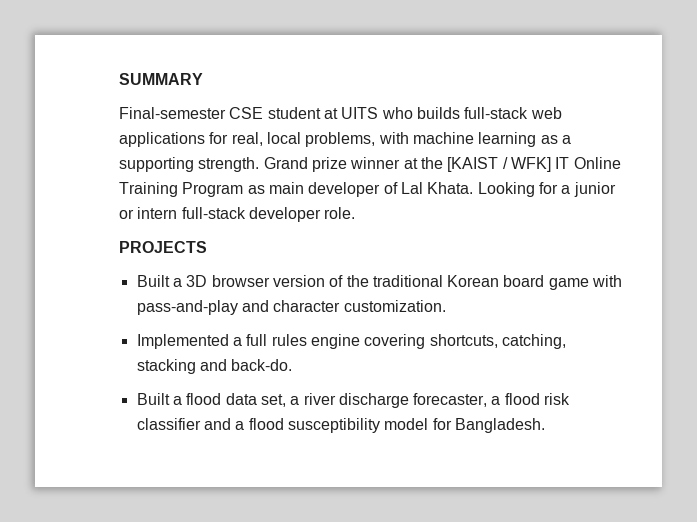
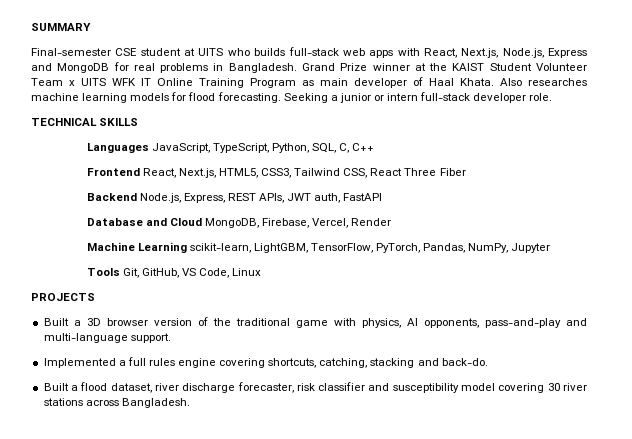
- Final-semester CSE student at UITS who builds full-stack web applications for real, local problems, with machine learning as a supporting strength. Grand prize winner at the [KAIST / WFK] IT Online Training Program as main developer of Lal Khata. Looking for a junior or intern full-stack developer role.
+ Final-semester CSE student at UITS who builds full-stack web apps with React, Next.js, Node.js, Express and MongoDB for real problems in Bangladesh. Grand Prize winner at the KAIST Student Volunteer Team x UITS WFK IT Online Training Program as main developer of Haal Khata. Also researches machine learning models for flood forecasting. Seeking a junior or intern full-stack developer role.
+ TECHNICAL SKILLS
+ Languages JavaScript, TypeScript, Python, SQL, C, C++
+ Frontend React, Next.js, HTML5, CSS3, Tailwind CSS, React Three Fiber
+ Backend Node.js, Express, REST APIs, JWT auth, FastAPI
+ Database and Cloud MongoDB, Firebase, Vercel, Render
+ Machine Learning scikit-learn, LightGBM, TensorFlow, PyTorch, Pandas, NumPy, Jupyter
+ Tools Git, GitHub, VS Code, Linux
- Built a 3D browser version of the traditional Korean board game with pass-and-play and character customization.
+ Built a 3D browser version of the traditional game with physics, AI opponents, pass-and-play and multi-language support.
- Built a flood data set, a river discharge forecaster, a flood risk classifier and a flood susceptibility model for Bangladesh.
+ Built a flood dataset, river discharge forecaster, risk classifier and susceptibility model covering 30 river stations across Bangladesh.

